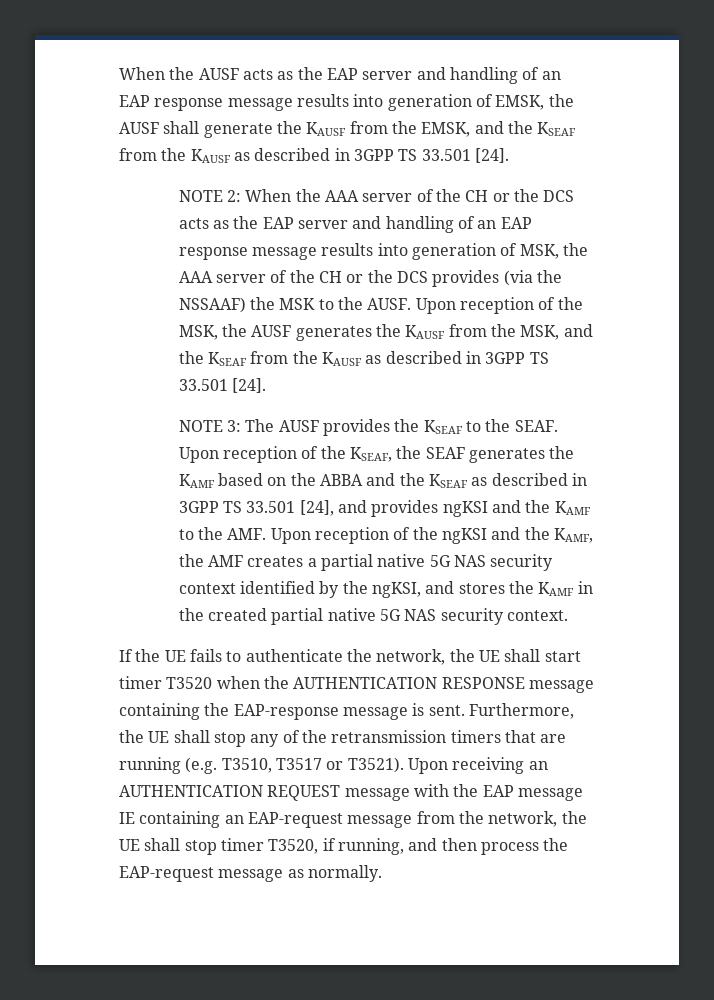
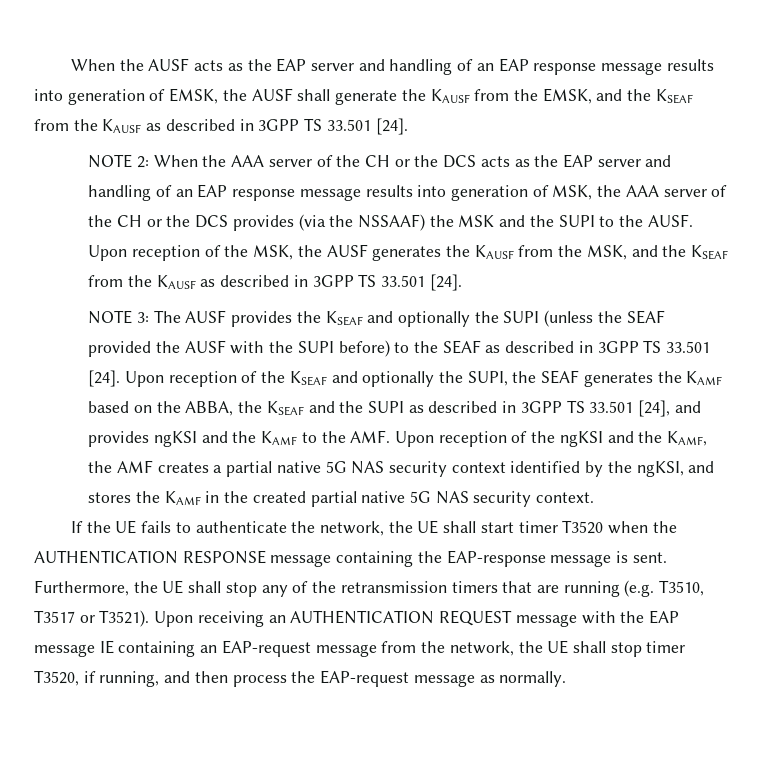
- NOTE 2: When the AAA server of the CH or the DCS acts as the EAP server and handling of an EAP response message results into generation of MSK, the AAA server of the CH or the DCS provides (via the NSSAAF) the MSK to the AUSF.
+ NOTE 2: When the AAA server of the CH or the DCS acts as the EAP server and handling of an EAP response message results into generation of MSK, the AAA server of the CH or the DCS provides (via the NSSAAF) the MSK and the SUPI to the AUSF.
- The AUSF provides the KSEAF to the SEAF. Upon reception of the KSEAF, the SEAF generates the KAMF based on the ABBA and the KSEAF as described in 3GPP TS 33.501 [24], and provides ngKSI and the KAMF to the AMF. Upon reception of the ngKSI and the KAMF, the AMF creates a partial native 5G NAS security context identified by the ngKSI, and stores the KAMF in the created partial native 5G NAS security context.
+ The AUSF provides the KSEAF and optionally the SUPI (unless the SEAF provided the AUSF with the SUPI before) to the SEAF as described in 3GPP TS 33.501 [24]. Upon reception of the KSEAF and optionally the SUPI, the SEAF generates the KAMF based on the ABBA, the KSEAF and the SUPI as described in 3GPP TS 33.501 [24], and provides ngKSI and the KAMF to the AMF. Upon reception of the ngKSI and the KAMF, the AMF creates a partial native 5G NAS security context identified by the ngKSI, and stores the KAMF in the created partial native 5G NAS security context.

